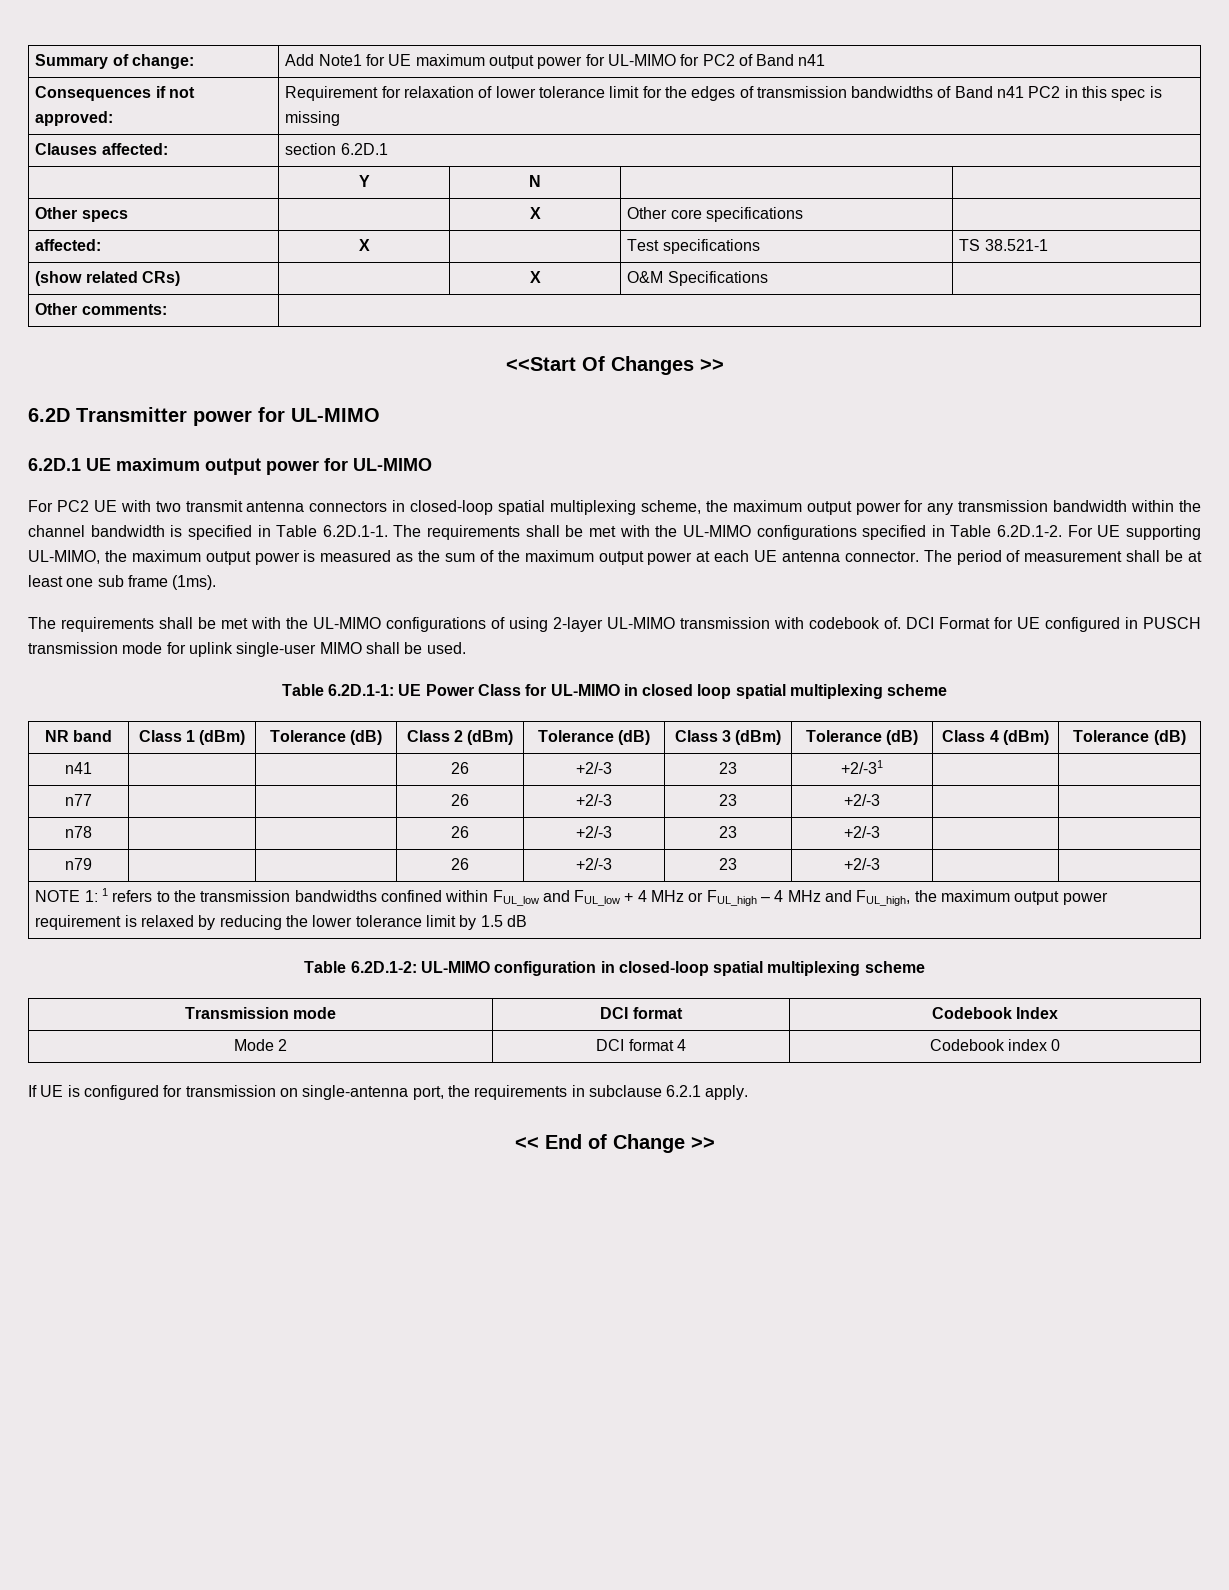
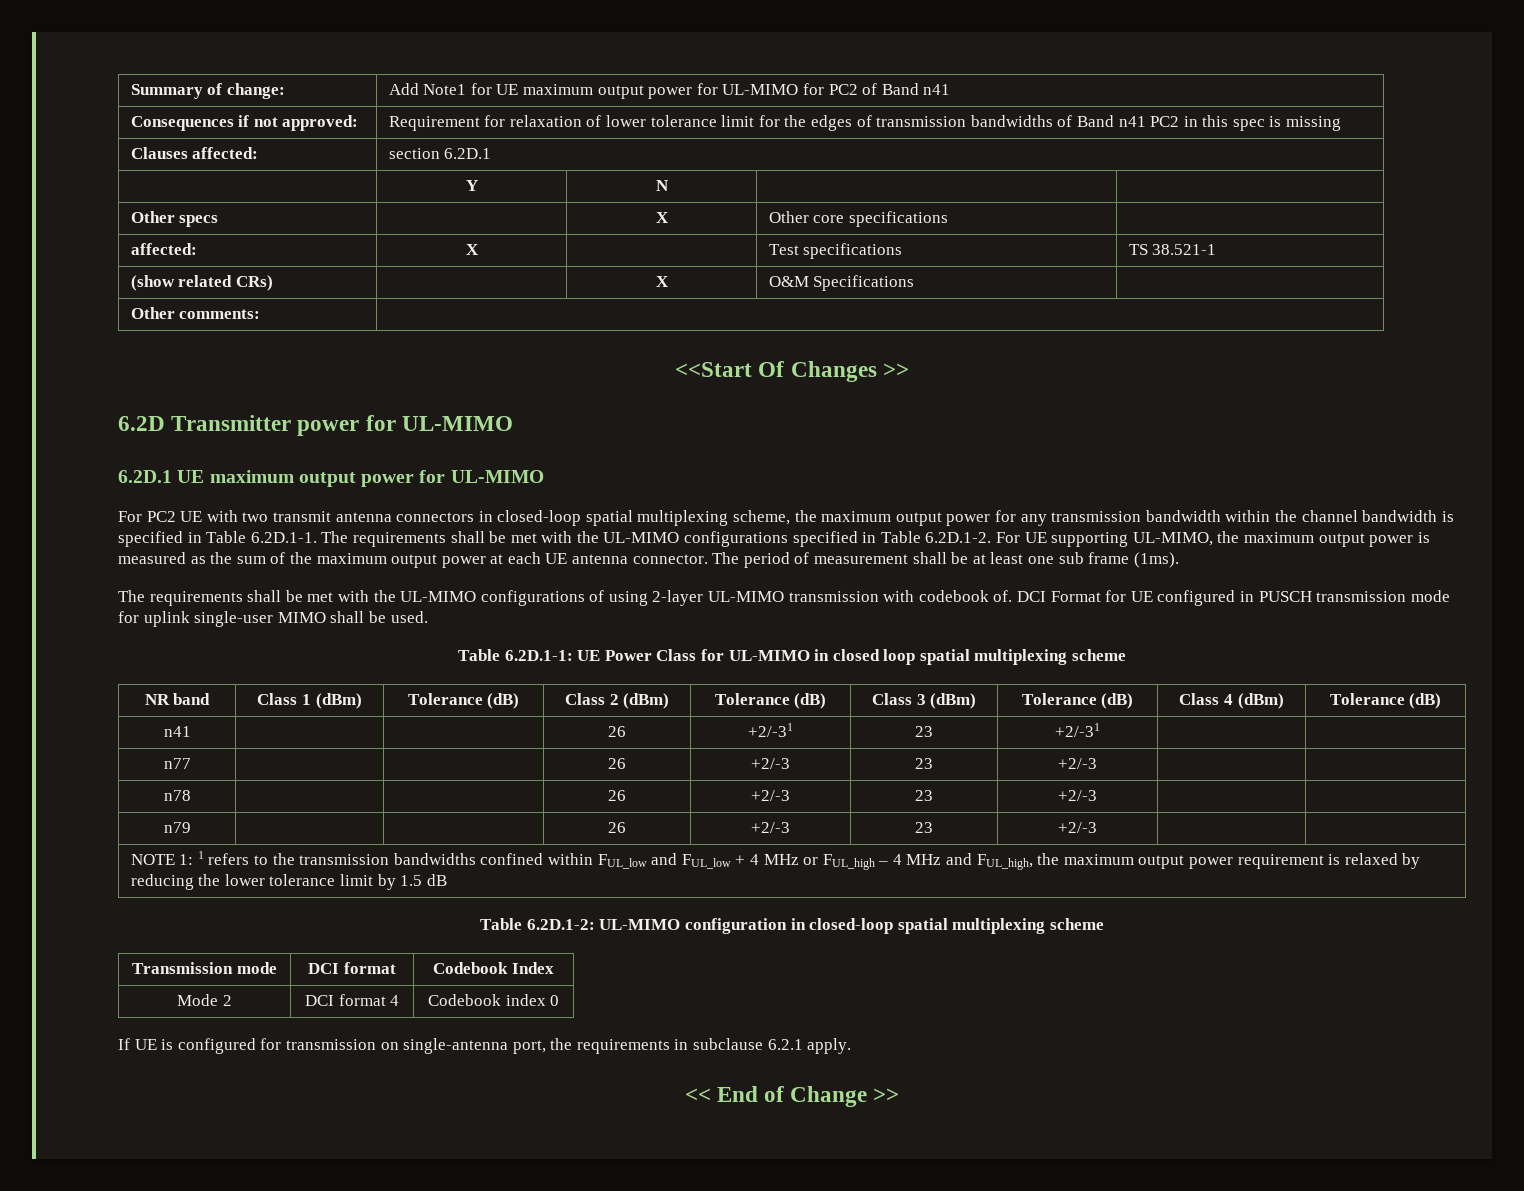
- n41 | | | 26 | +2/-3 | 23 | +2/-31 | |
+ n41 | | | 26 | +2/-31 | 23 | +2/-31 | |

